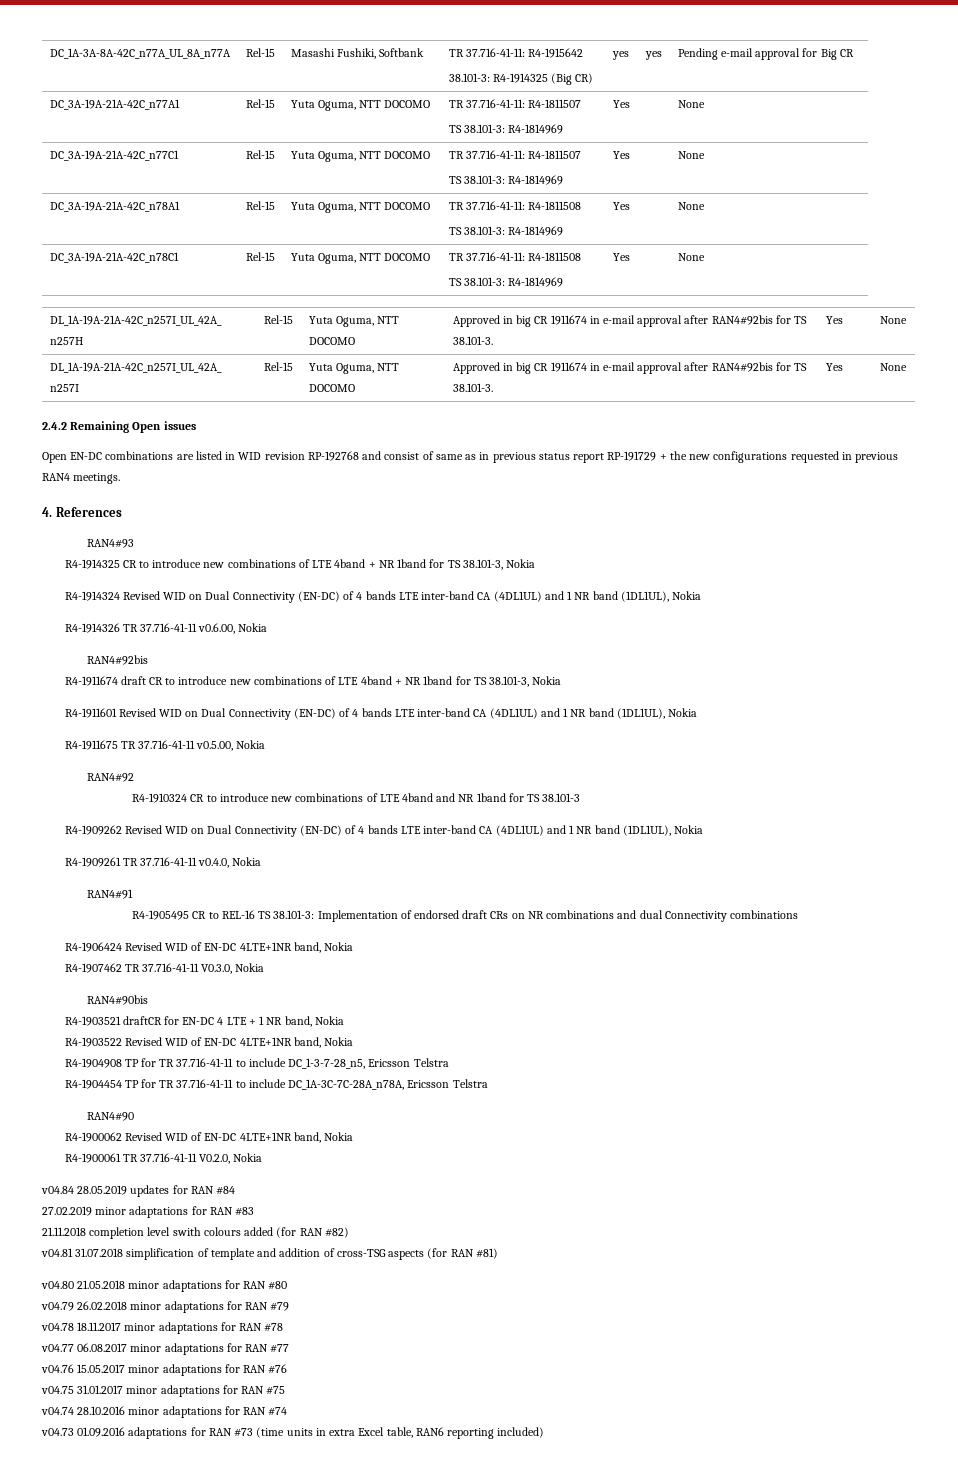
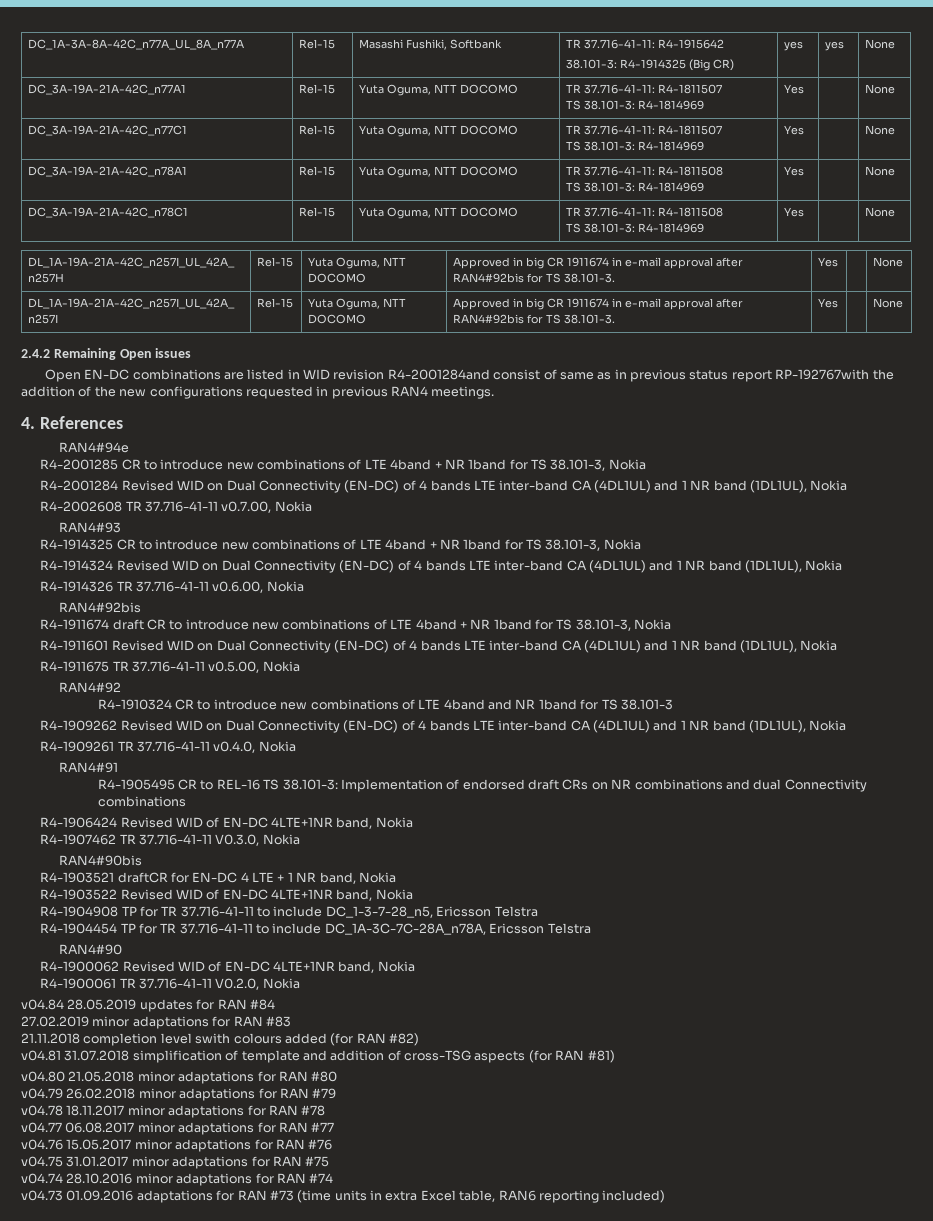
  DC_1A-3A-8A-42C_n77A_UL_8A_n77A | Rel-15 | Masashi Fushiki, Softbank | TR 37.716-41-11: R4-1915642
- 38.101-3: R4-1914325 (Big CR) | yes | yes | Pending e-mail approval for Big CR
+ 38.101-3: R4-1914325 (Big CR) | yes | yes | None
- Open EN-DC combinations are listed in WID revision RP-192768 and consist of same as in previous status report RP-191729 + the new configurations requested in previous RAN4 meetings.
+ Open EN-DC combinations are listed in WID revision R4-2001284and consist of same as in previous status report RP-192767with the addition of the new configurations requested in previous RAN4 meetings.
+ RAN4#94e
+ R4-2001285 CR to introduce new combinations of LTE 4band + NR 1band for TS 38.101-3, Nokia
+ R4-2001284 Revised WID on Dual Connectivity (EN-DC) of 4 bands LTE inter-band CA (4DL1UL) and 1 NR band (1DL1UL), Nokia
+ R4-2002608 TR 37.716-41-11 v0.7.00, Nokia

